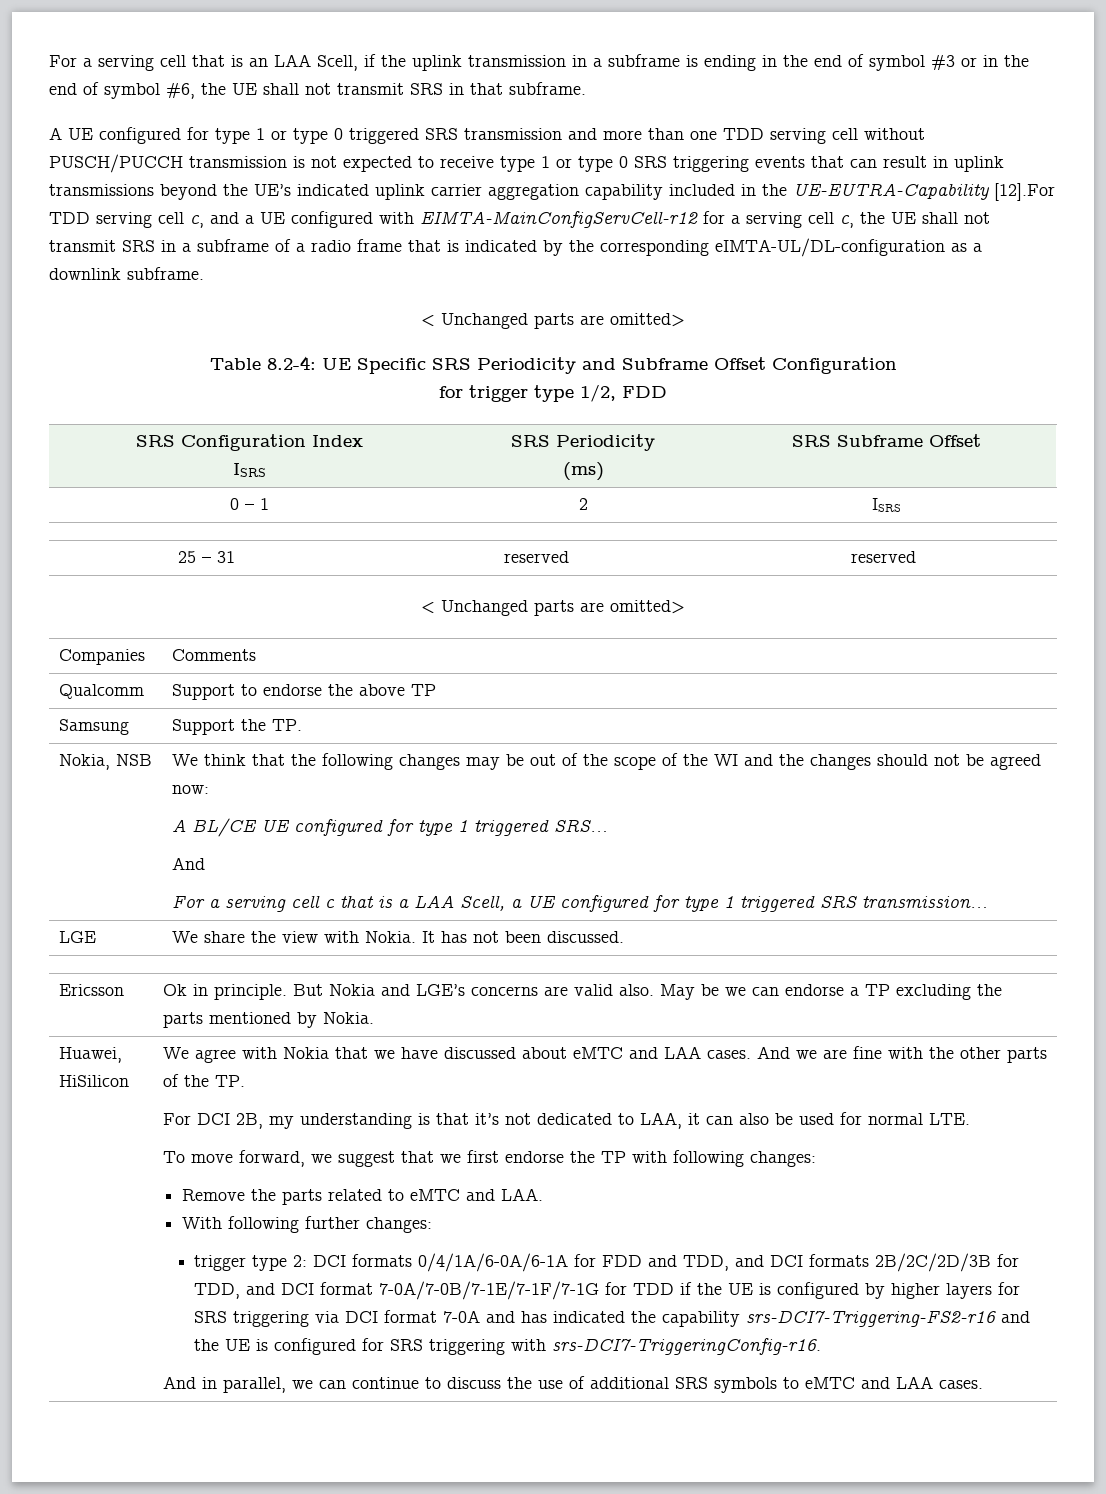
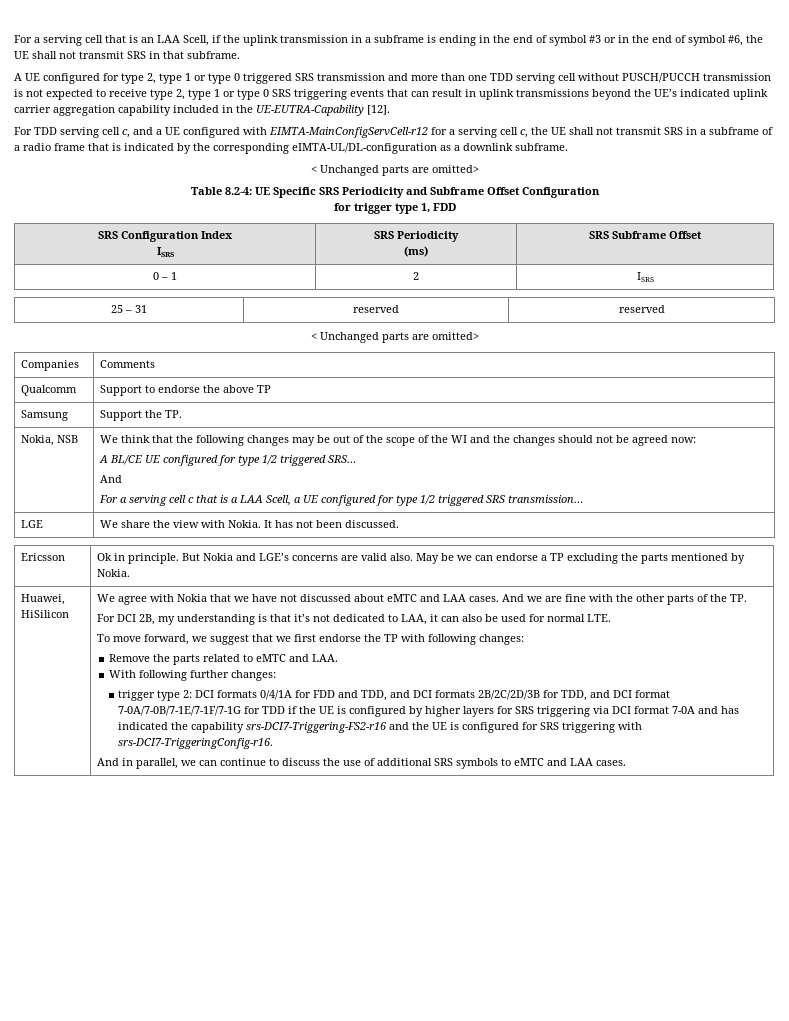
- A UE configured for type 1 or type 0 triggered SRS transmission and more than one TDD serving cell without PUSCH/PUCCH transmission is not expected to receive type 1 or type 0 SRS triggering events that can result in uplink transmissions beyond the UE’s indicated uplink carrier aggregation capability included in the UE-EUTRA-Capability [12].For TDD serving cell c, and a UE configured with EIMTA-MainConfigServCell-r12 for a serving cell c, the UE shall not transmit SRS in a subframe of a radio frame that is indicated by the corresponding eIMTA-UL/DL-configuration as a downlink subframe.
+ A UE configured for type 2, type 1 or type 0 triggered SRS transmission and more than one TDD serving cell without PUSCH/PUCCH transmission is not expected to receive type 2, type 1 or type 0 SRS triggering events that can result in uplink transmissions beyond the UE’s indicated uplink carrier aggregation capability included in the UE-EUTRA-Capability [12].
+ For TDD serving cell c, and a UE configured with EIMTA-MainConfigServCell-r12 for a serving cell c, the UE shall not transmit SRS in a subframe of a radio frame that is indicated by the corresponding eIMTA-UL/DL-configuration as a downlink subframe.
- for trigger type 1/2, FDD
+ for trigger type 1, FDD
- A BL/CE UE configured for type 1 triggered SRS…
+ A BL/CE UE configured for type 1/2 triggered SRS…
- For a serving cell c that is a LAA Scell, a UE configured for type 1 triggered SRS transmission…
+ For a serving cell c that is a LAA Scell, a UE configured for type 1/2 triggered SRS transmission…
- We agree with Nokia that we have discussed about eMTC and LAA cases.
+ We agree with Nokia that we have not discussed about eMTC and LAA cases.
- trigger type 2: DCI formats 0/4/1A/6-0A/6-1A for FDD and TDD, and DCI formats 2B/2C/2D/3B for TDD, and DCI format 7-0A/7-0B/7-1E/7-1F/7-1G for TDD if the UE is configured by higher layers for SRS triggering via DCI format 7-0A and has indicated the capability srs-DCI7-Triggering-FS2-r16 and the UE is configured for SRS triggering with srs-DCI7-TriggeringConfig-r16.
+ trigger type 2: DCI formats 0/4/1A for FDD and TDD, and DCI formats 2B/2C/2D/3B for TDD, and DCI format 7-0A/7-0B/7-1E/7-1F/7-1G for TDD if the UE is configured by higher layers for SRS triggering via DCI format 7-0A and has indicated the capability srs-DCI7-Triggering-FS2-r16 and the UE is configured for SRS triggering with srs-DCI7-TriggeringConfig-r16.

